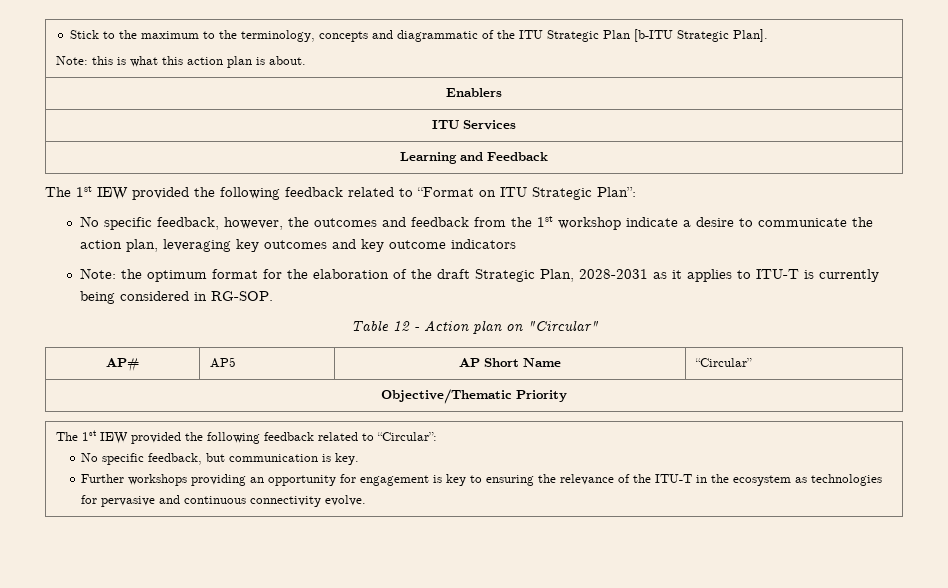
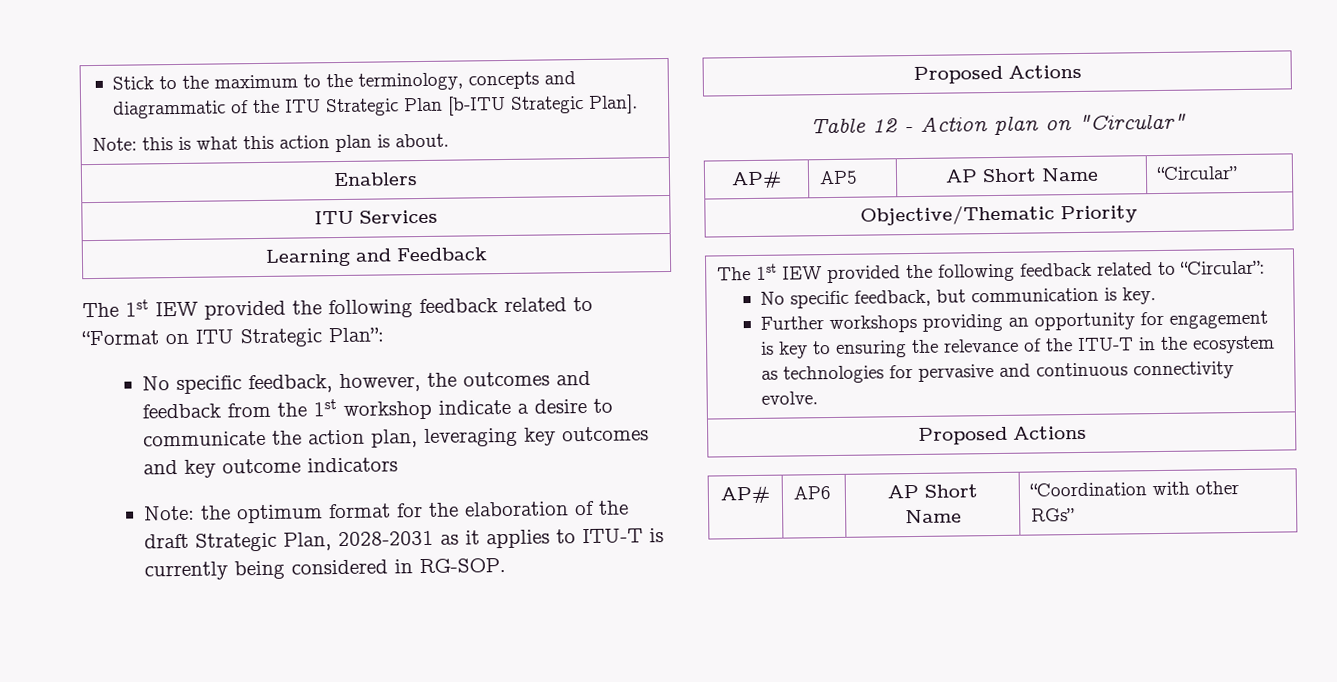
  Note: the optimum format for the elaboration of the draft Strategic Plan, 2028-2031 as it applies to ITU-T is currently being considered in RG-SOP.
+ Proposed Actions
  Further workshops providing an opportunity for engagement is key to ensuring the relevance of the ITU-T in the ecosystem as technologies for pervasive and continuous connectivity evolve.
+ Proposed Actions
+ AP# | AP6 | AP Short Name | “Coordination with other RGs”

